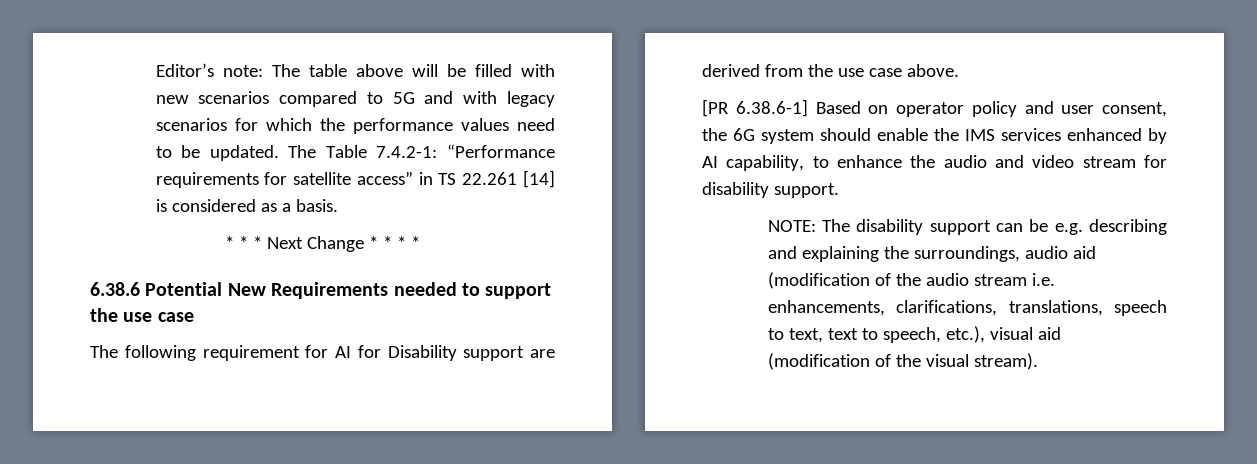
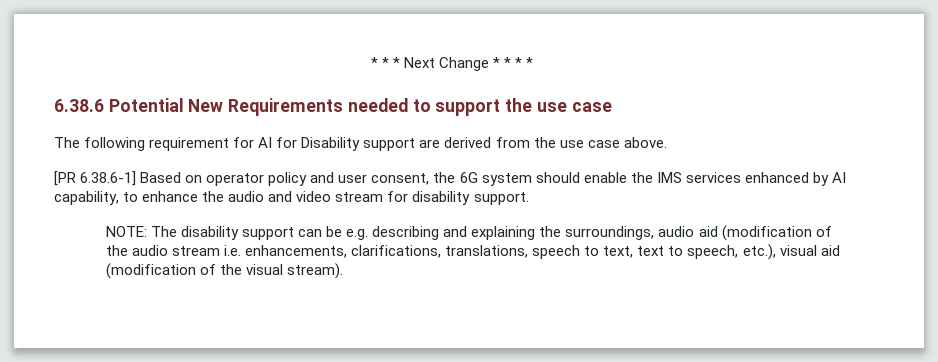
- Editor’s note: The table above will be filled with new scenarios compared to 5G and with legacy scenarios for which the performance values need to be updated. The Table 7.4.2-1: “Performance requirements for satellite access” in TS 22.261 [14] is considered as a basis.

